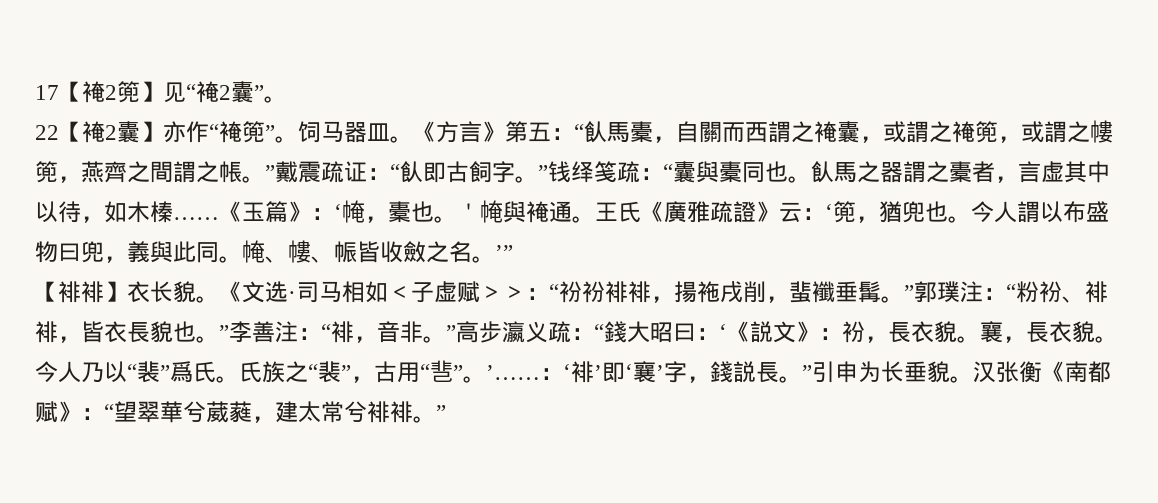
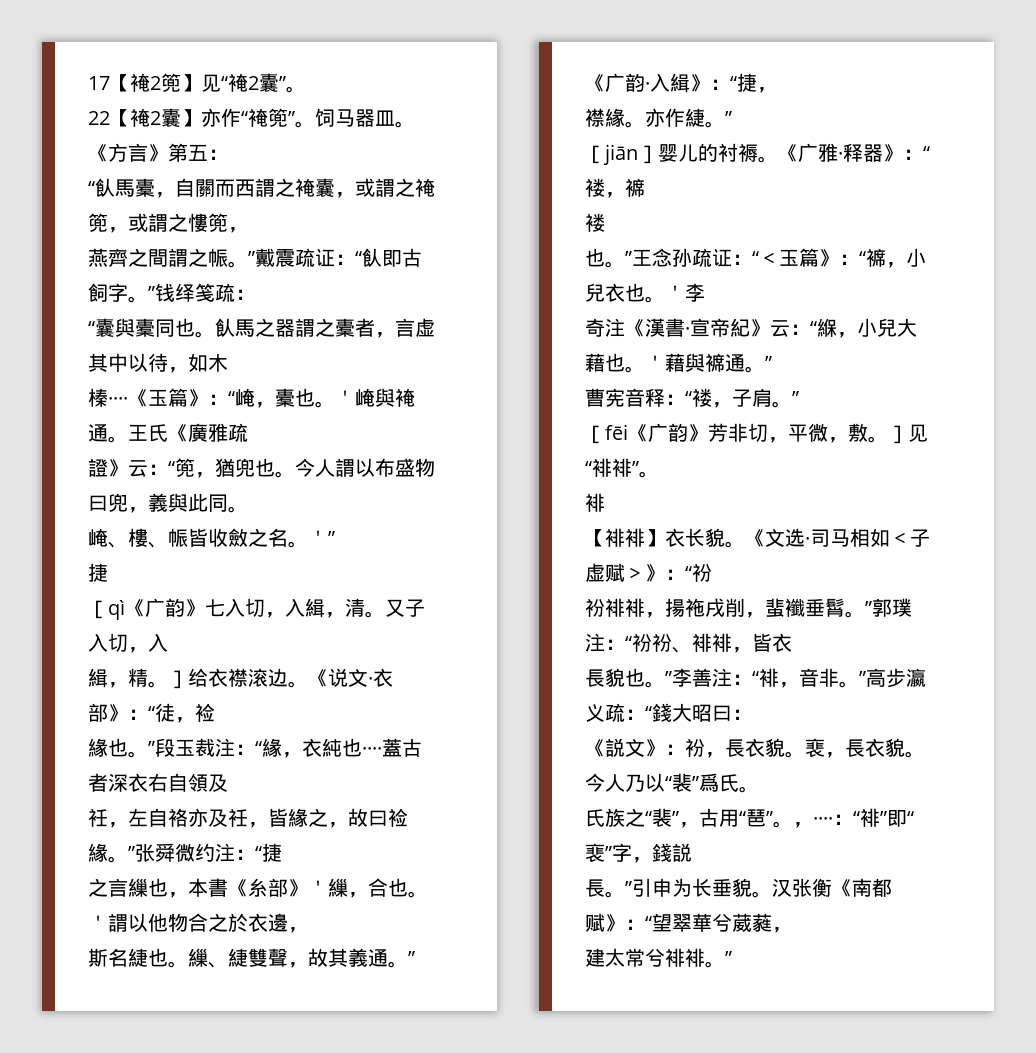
- 《方言》第五：“飤馬橐，自關而西謂之裺囊，或謂之裺篼，或謂之㡞篼，燕齊之間謂之帳。”戴震疏证：“飤即古飼字。”钱绎笺疏：“囊與橐同也。
+ 《方言》第五：
+ “飤馬橐，自關而西謂之裺囊，或謂之裺篼，或謂之慺篼，
+ 燕齊之間謂之帪。”戴震疏证：“飤即古飼字。”钱绎笺疏：
+ “囊與橐同也。
- 飤馬之器謂之橐者，言虚其中以待，如木榛……《玉篇》：‘㡋，橐也。
+ 飤馬之器謂之橐者，言虚其中以待，如木
+ 榛····《玉篇》：“崦，橐也。
- ＇㡋與裺通。
+ ＇崦與裺通。
- 王氏《廣雅疏證》云：‘篼，猶兜也。
+ 王氏《廣雅疏
+ 證》云：“篼，猶兜也。
- 今人謂以布盛物曰兜，義與此同。㡋、㡞、帪皆收斂之名。’”
+ 今人謂以布盛物曰兜，義與此同。
+ 崦、樓、帪皆收斂之名。＇”
+ 捷
+ ［qì《广韵》七入切，入緝，清。又子入切，入
+ 緝，精。］给衣襟滚边。《说文·衣部》：“徒，裣
+ 緣也。”段玉裁注：“緣，衣純也····蓋古者深衣右自領及
+ 衽，左自袼亦及衽，皆緣之，故曰裣緣。”张舜微约注：“捷
+ 之言繅也，本書《糸部》＇繅，合也。＇謂以他物合之於衣邊，
+ 斯名緁也。繅、緁雙聲，故其義通。”《广韵·入緝》：“捷，
+ 襟緣。亦作緁。”
+ ［jiān］婴儿的衬褥。《广雅·释器》：“褛，褯
+ 褛
+ 也。”王念孙疏证：“＜玉篇》：“褯，小兒衣也。＇李
+ 奇注《漢書·宣帝紀》云：“緥，小兒大藉也。＇藉與褯通。”
+ 曹宪音释：“褛，子肩。”
+ ［fēi《广韵》芳非切，平微，敷。］见“裶裶”。
+ 裶
- 《文选·司马相如＜子虚赋＞＞：“衯衯裶裶，揚袘戌削，蜚襳垂髯。”郭璞注：“粉衯、裶裶，皆衣長貌也。”李善注：“裶，音非。”高步瀛义疏：“錢大昭曰：‘《説文》：衯，長衣貌。
+ 《文选·司马相如＜子虚赋＞》：“衯
+ 衯裶裶，揚袘戌削，蜚襳垂髾。”郭璞注：“衯衯、裶裶，皆衣
+ 長貌也。”李善注：“裶，音非。”高步瀛义疏：“錢大昭曰：
+ 《説文》：衯，長衣貌。
- 襄，長衣貌。
+ 裵，長衣貌。
- 今人乃以“裴”爲氏。氏族之“裴”，古用“䨽”。’……：‘裶’即‘襄’字，錢説長。”引申为长垂貌。
+ 今人乃以“裴”爲氏。
+ 氏族之“裴”，古用“琶”。，····：“裶”即“裵”字，錢説
+ 長。”引申为长垂貌。
- 汉张衡《南都赋》：“望翠華兮葳蕤，建太常兮裶裶。”
+ 汉张衡《南都赋》：“望翠華兮葳蕤，
+ 建太常兮裶裶。”

